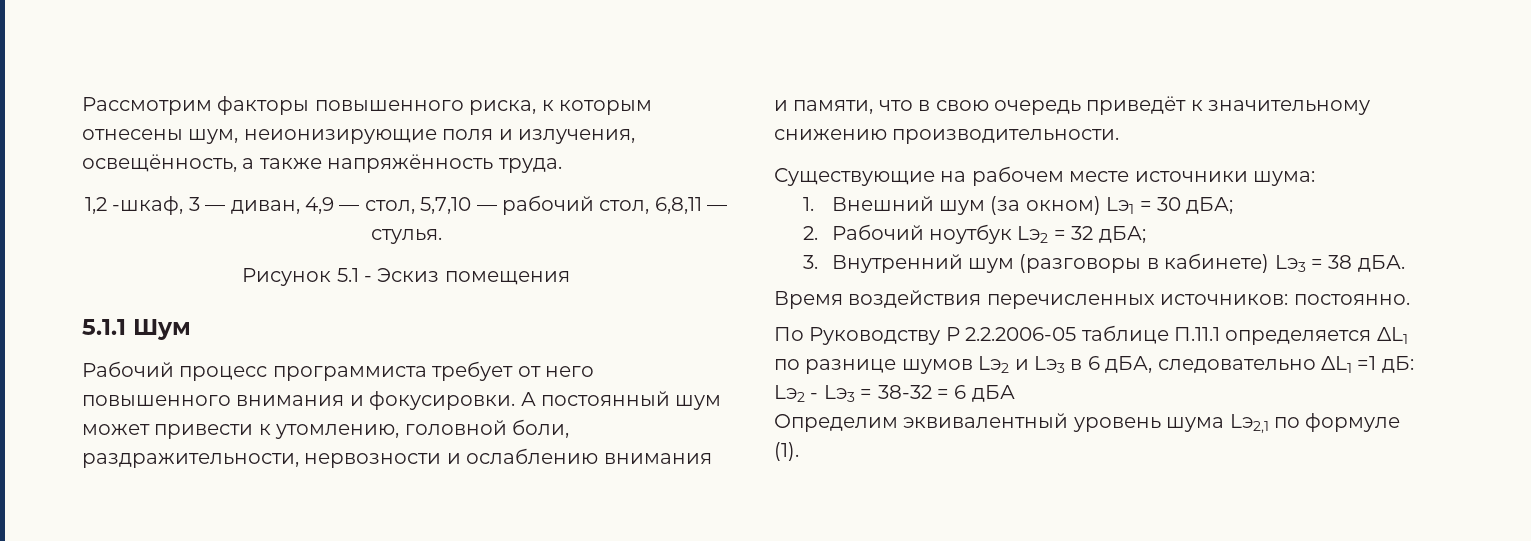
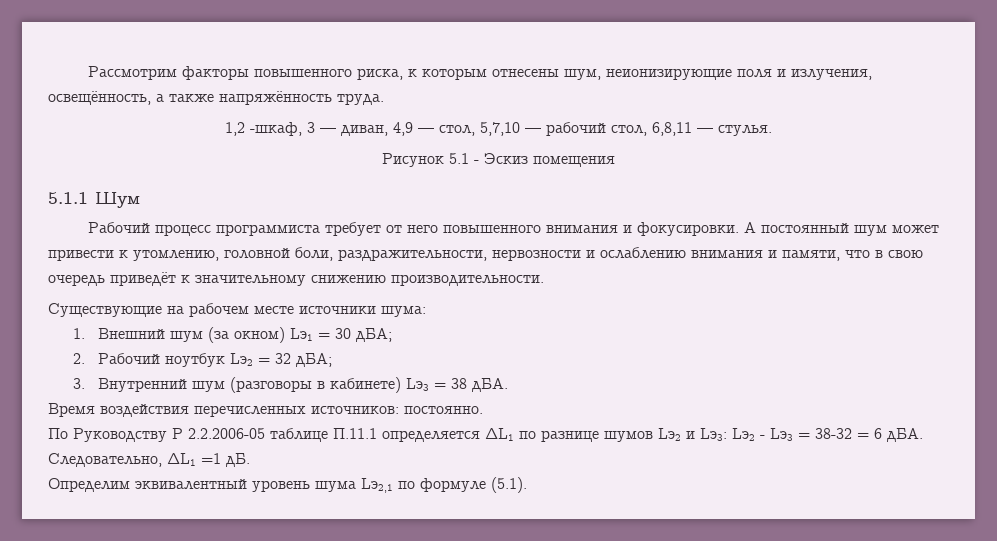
- По Руководству Р 2.2.2006-05 таблице П.11.1 определяется ΔL1 по разнице шумов Lэ2 и Lэ3 в 6 дБА, следовательно ΔL1 =1 дБ: Lэ2 - Lэ3 = 38-32 = 6 дБА
+ По Руководству Р 2.2.2006-05 таблице П.11.1 определяется ΔL1 по разнице шумов Lэ2 и Lэ3: Lэ2 - Lэ3 = 38-32 = 6 дБА. Следовательно, ΔL1 =1 дБ.
- Определим эквивалентный уровень шума Lэ2,1 по формуле (1).
+ Определим эквивалентный уровень шума Lэ2,1 по формуле (5.1).

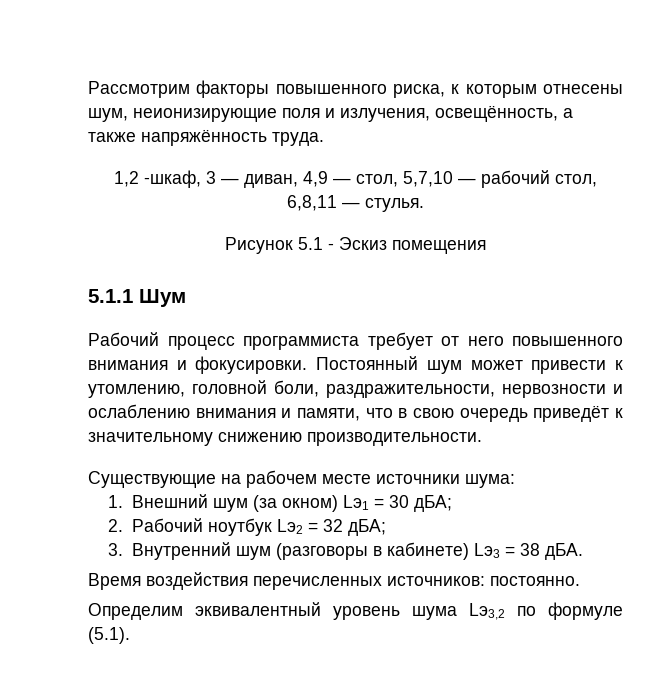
- А постоянный шум может привести к утомлению, головной боли, раздражительности, нервозности и ослаблению внимания и памяти, что в свою очередь приведёт к значительному снижению производительности.
+ Постоянный шум может привести к утомлению, головной боли, раздражительности, нервозности и ослаблению внимания и памяти, что в свою очередь приведёт к значительному снижению производительности.
- По Руководству Р 2.2.2006-05 таблице П.11.1 определяется ΔL1 по разнице шумов Lэ2 и Lэ3: Lэ2 - Lэ3 = 38-32 = 6 дБА. Следовательно, ΔL1 =1 дБ.
- Определим эквивалентный уровень шума Lэ2,1 по формуле (5.1).
+ Определим эквивалентный уровень шума Lэ3,2 по формуле (5.1).

